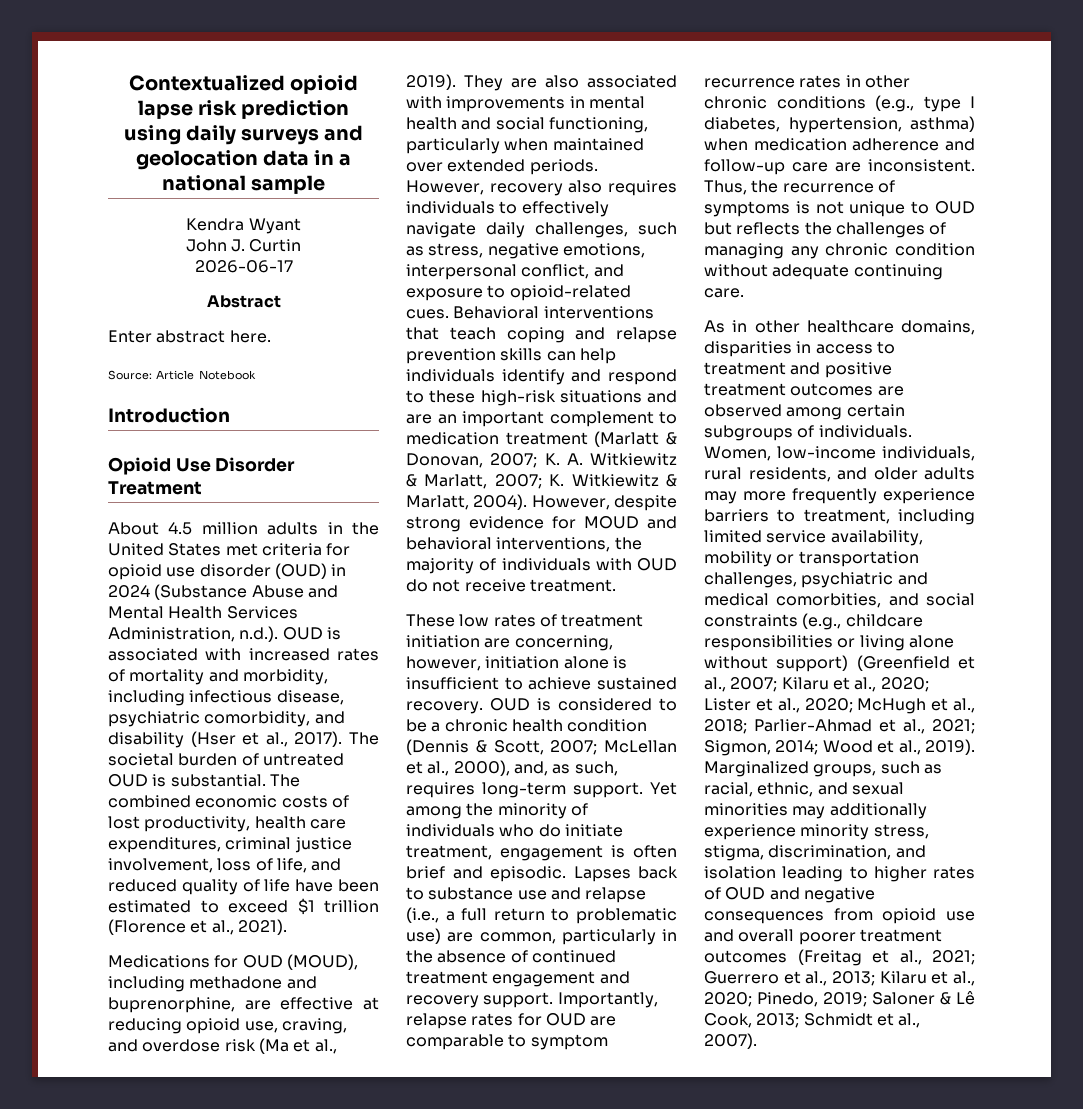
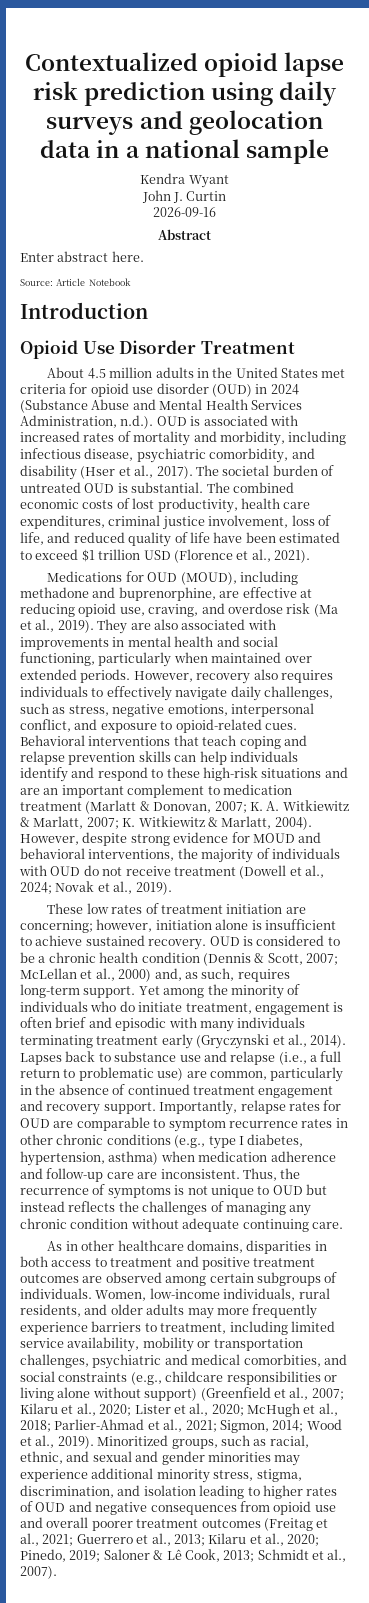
- 2026-06-17
+ 2026-09-16
- The combined economic costs of lost productivity, health care expenditures, criminal justice involvement, loss of life, and reduced quality of life have been estimated to exceed $1 trillion (Florence et al., 2021).
+ The combined economic costs of lost productivity, health care expenditures, criminal justice involvement, loss of life, and reduced quality of life have been estimated to exceed $1 trillion USD (Florence et al., 2021).
- However, despite strong evidence for MOUD and behavioral interventions, the majority of individuals with OUD do not receive treatment.
+ However, despite strong evidence for MOUD and behavioral interventions, the majority of individuals with OUD do not receive treatment (Dowell et al., 2024; Novak et al., 2019).
- These low rates of treatment initiation are concerning, however, initiation alone is insufficient to achieve sustained recovery.
+ These low rates of treatment initiation are concerning; however, initiation alone is insufficient to achieve sustained recovery.
- OUD is considered to be a chronic health condition (Dennis & Scott, 2007; McLellan et al., 2000), and, as such, requires long-term support.
+ OUD is considered to be a chronic health condition (Dennis & Scott, 2007; McLellan et al., 2000) and, as such, requires long-term support.
- Yet among the minority of individuals who do initiate treatment, engagement is often brief and episodic.
+ Yet among the minority of individuals who do initiate treatment, engagement is often brief and episodic with many individuals terminating treatment early (Gryczynski et al., 2014).
- Thus, the recurrence of symptoms is not unique to OUD but reflects the challenges of managing any chronic condition without adequate continuing care.
+ Thus, the recurrence of symptoms is not unique to OUD but instead reflects the challenges of managing any chronic condition without adequate continuing care.
- As in other healthcare domains, disparities in access to treatment and positive treatment outcomes are observed among certain subgroups of individuals.
+ As in other healthcare domains, disparities in both access to treatment and positive treatment outcomes are observed among certain subgroups of individuals.
- Marginalized groups, such as racial, ethnic, and sexual minorities may additionally experience minority stress, stigma, discrimination, and isolation leading to higher rates of OUD and negative consequences from opioid use and overall poorer treatment outcomes (Freitag et al., 2021; Guerrero et al., 2013; Kilaru et al., 2020; Pinedo, 2019; Saloner & Lê Cook, 2013; Schmidt et al., 2007).
+ Minoritized groups, such as racial, ethnic, and sexual and gender minorities may experience additional minority stress, stigma, discrimination, and isolation leading to higher rates of OUD and negative consequences from opioid use and overall poorer treatment outcomes (Freitag et al., 2021; Guerrero et al., 2013; Kilaru et al., 2020; Pinedo, 2019; Saloner & Lê Cook, 2013; Schmidt et al., 2007).

